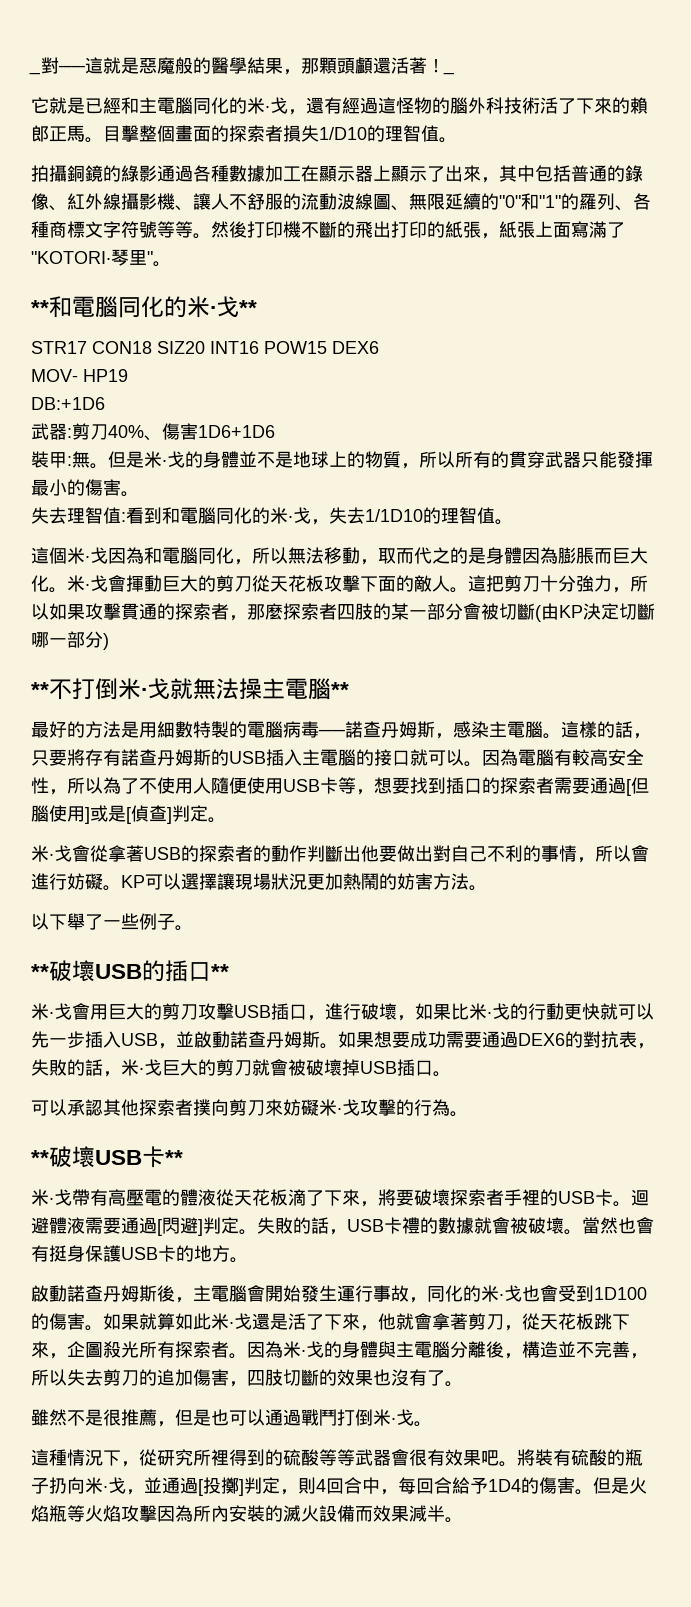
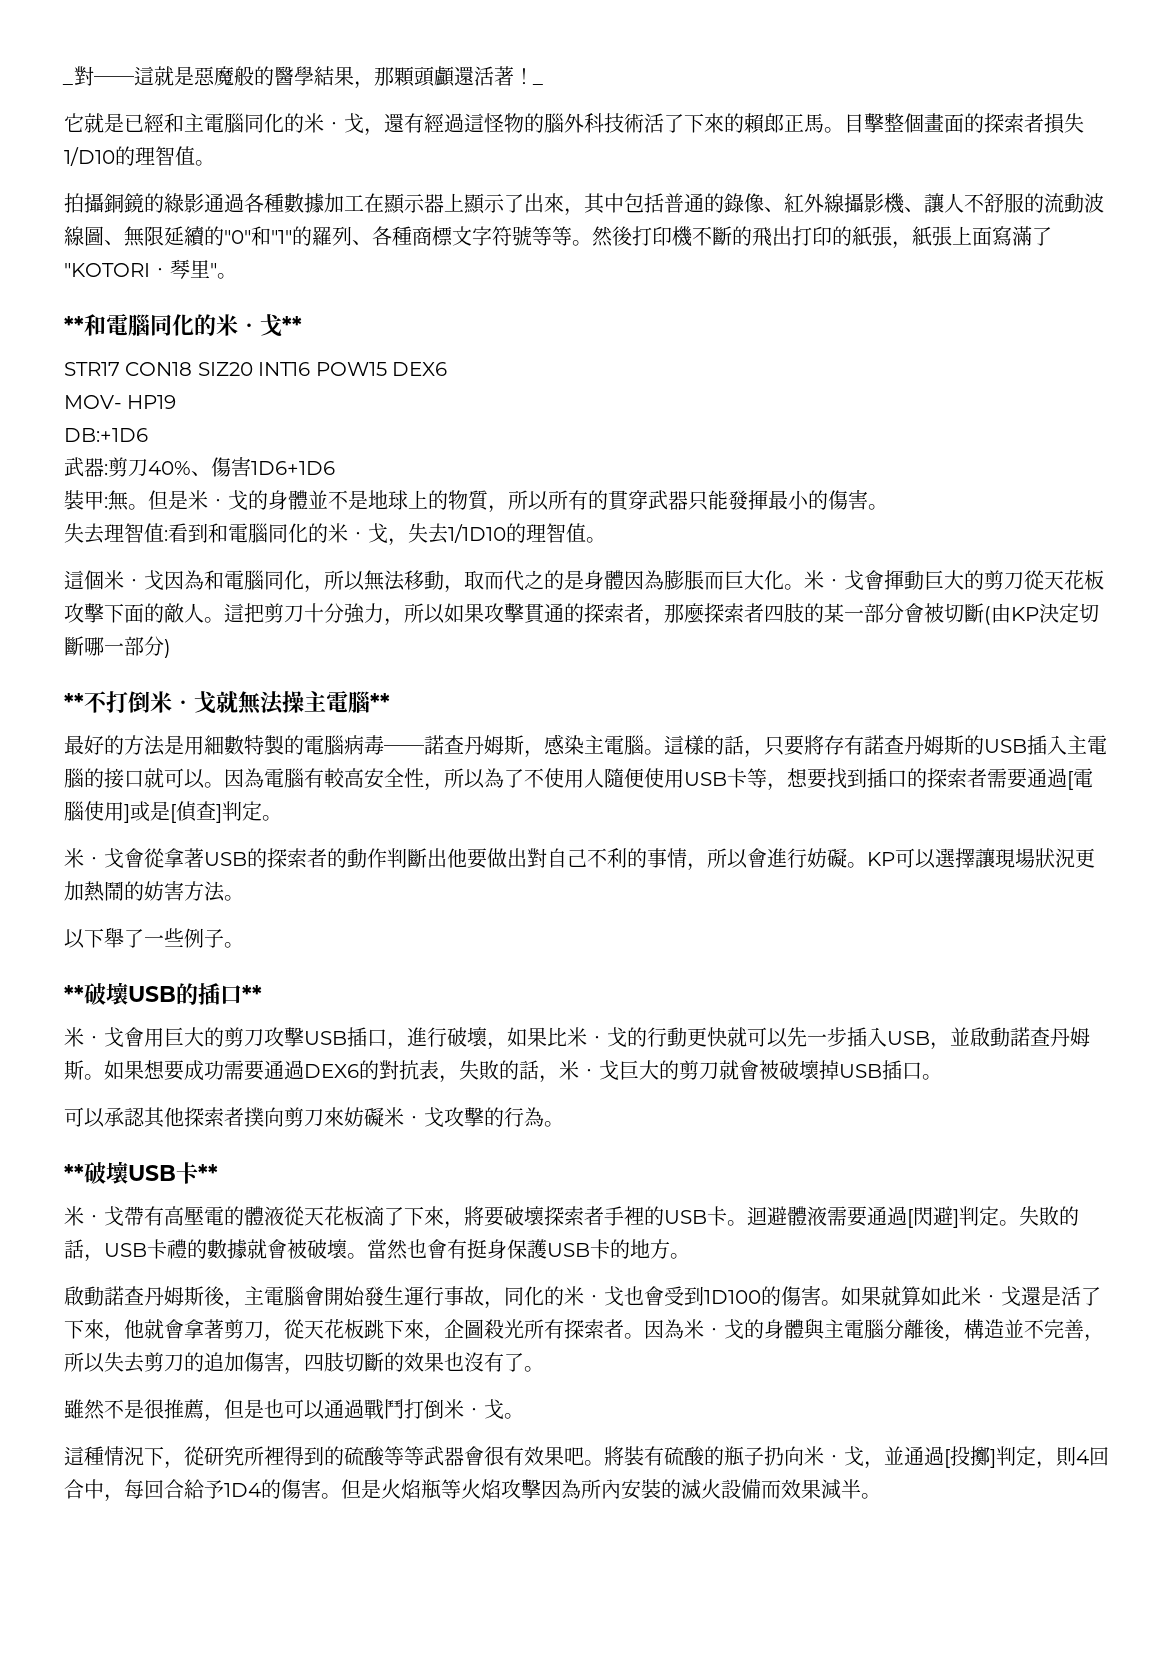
- 因為電腦有較高安全性，所以為了不使用人隨便使用USB卡等，想要找到插口的探索者需要通過[但腦使用]或是[偵查]判定。
+ 因為電腦有較高安全性，所以為了不使用人隨便使用USB卡等，想要找到插口的探索者需要通過[電腦使用]或是[偵查]判定。

